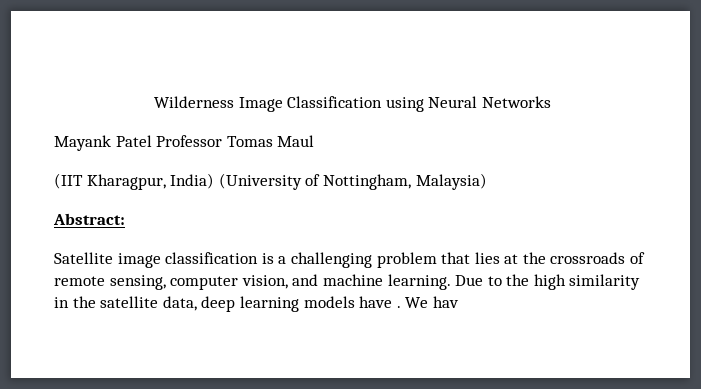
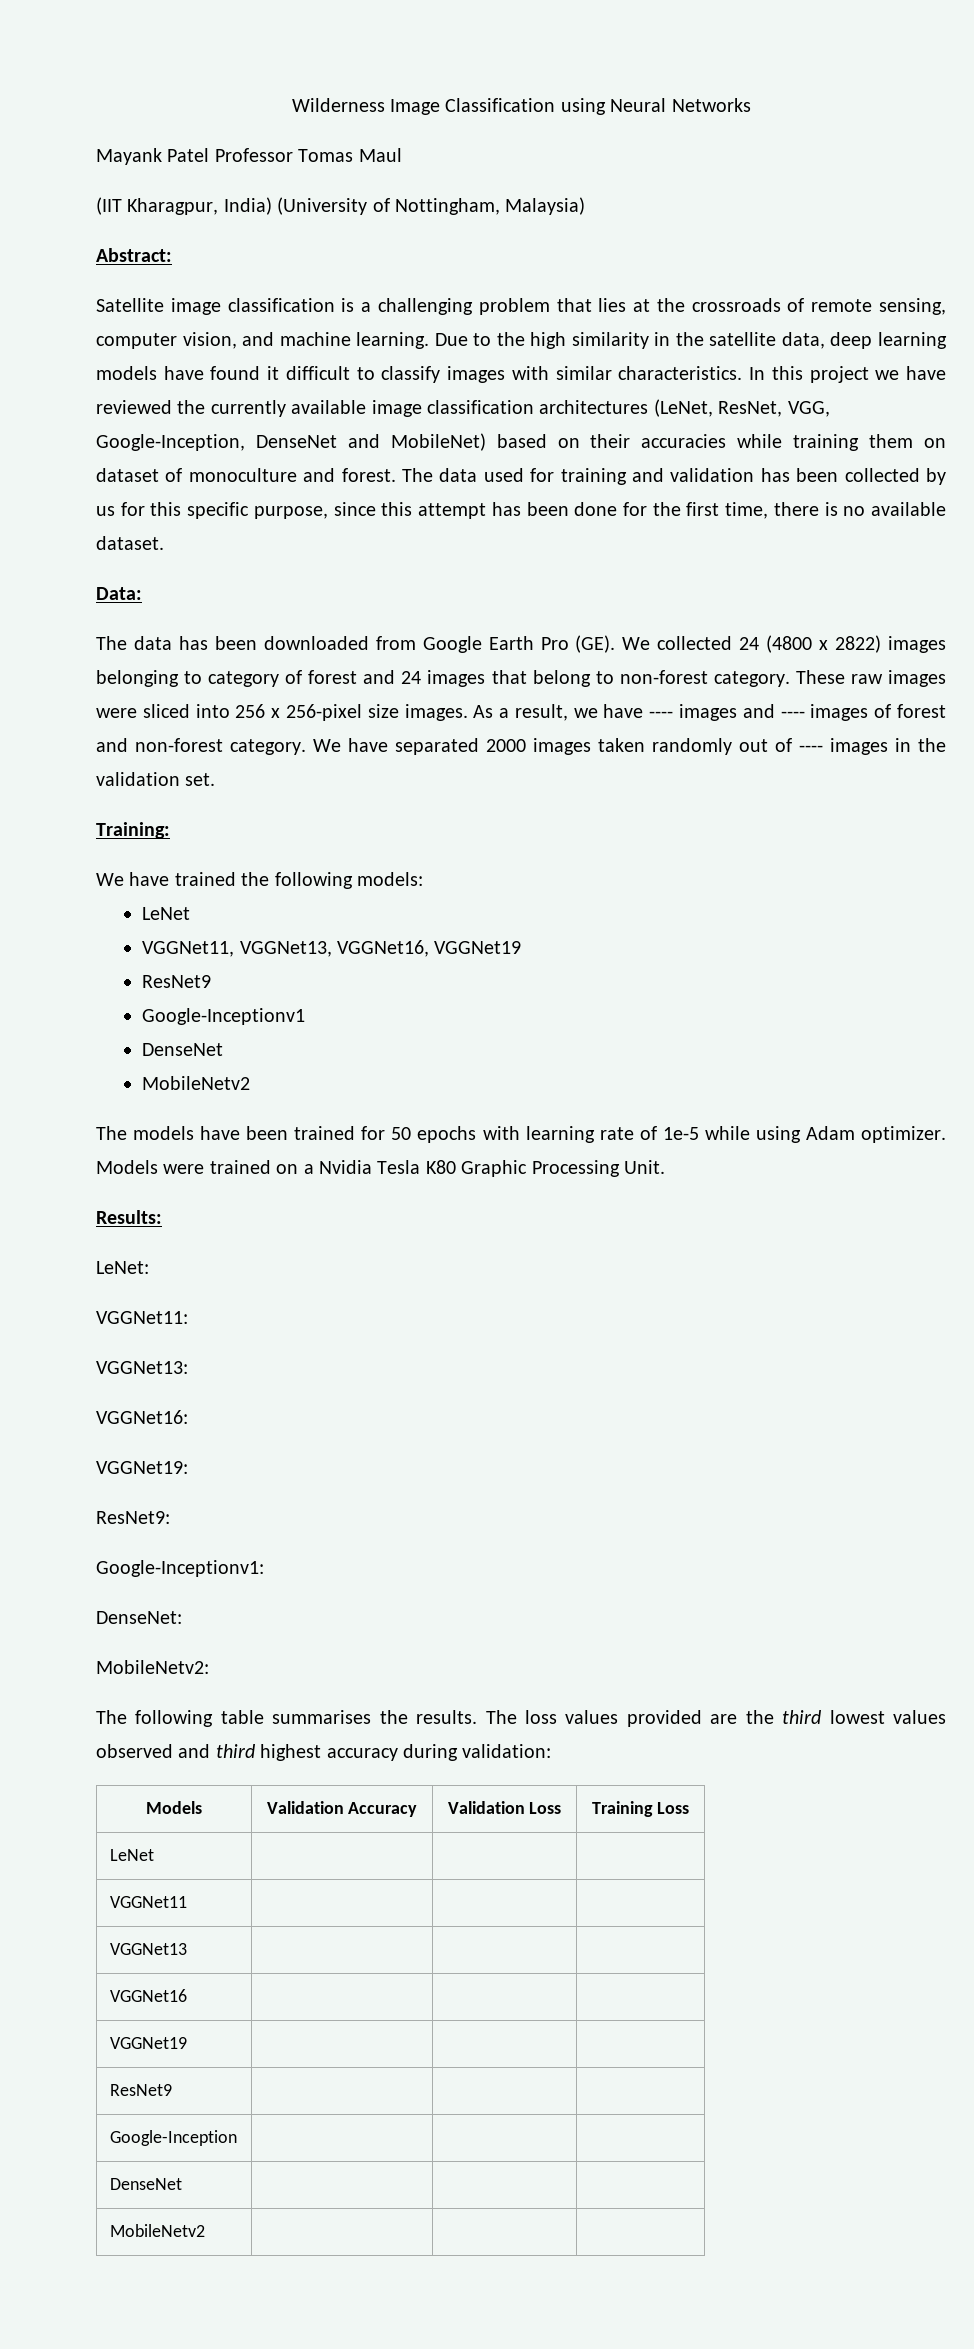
- Due to the high similarity in the satellite data, deep learning models have . We hav
+ Due to the high similarity in the satellite data, deep learning models have found it difficult to classify images with similar characteristics. In this project we have reviewed the currently available image classification architectures (LeNet, ResNet, VGG, Google-Inception, DenseNet and MobileNet) based on their accuracies while training them on dataset of monoculture and forest. The data used for training and validation has been collected by us for this specific purpose, since this attempt has been done for the first time, there is no available dataset.
+ Data:
+ The data has been downloaded from Google Earth Pro (GE). We collected 24 (4800 x 2822) images belonging to category of forest and 24 images that belong to non-forest category. These raw images were sliced into 256 x 256-pixel size images. As a result, we have ---- images and ---- images of forest and non-forest category. We have separated 2000 images taken randomly out of ---- images in the validation set.
+ Training:
+ We have trained the following models:
+ LeNet
+ VGGNet11, VGGNet13, VGGNet16, VGGNet19
+ ResNet9
+ Google-Inceptionv1
+ DenseNet
+ MobileNetv2
+ The models have been trained for 50 epochs with learning rate of 1e-5 while using Adam optimizer. Models were trained on a Nvidia Tesla K80 Graphic Processing Unit.
+ Results:
+ LeNet:
+ VGGNet11:
+ VGGNet13:
+ VGGNet16:
+ VGGNet19:
+ ResNet9:
+ Google-Inceptionv1:
+ DenseNet:
+ MobileNetv2:
+ The following table summarises the results. The loss values provided are the third lowest values observed and third highest accuracy during validation:
+ Models | Validation Accuracy | Validation Loss | Training Loss
+ LeNet | | |
+ VGGNet11 | | |
+ VGGNet13 | | |
+ VGGNet16 | | |
+ VGGNet19 | | |
+ ResNet9 | | |
+ Google-Inception | | |
+ DenseNet | | |
+ MobileNetv2 | | |

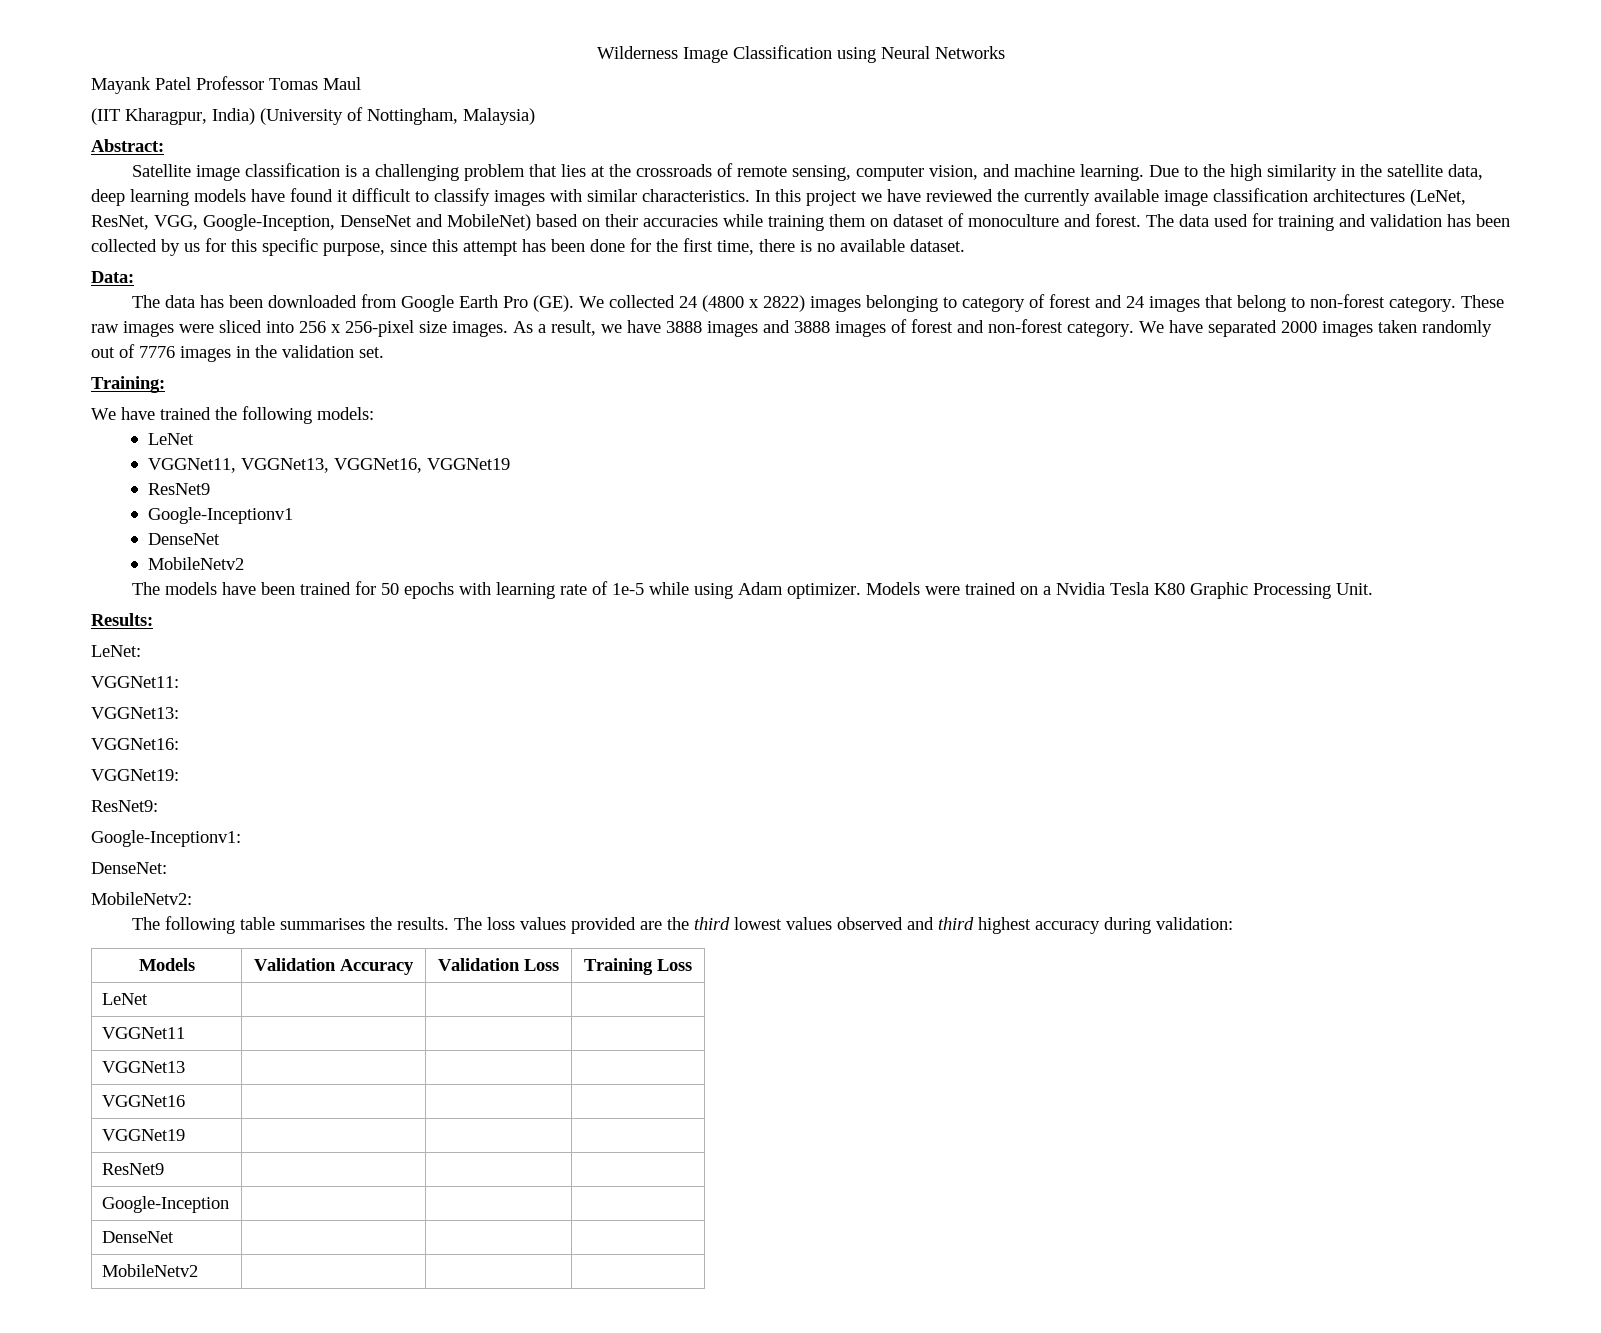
- As a result, we have ---- images and ---- images of forest and non-forest category.
+ As a result, we have 3888 images and 3888 images of forest and non-forest category.
- We have separated 2000 images taken randomly out of ---- images in the validation set.
+ We have separated 2000 images taken randomly out of 7776 images in the validation set.

